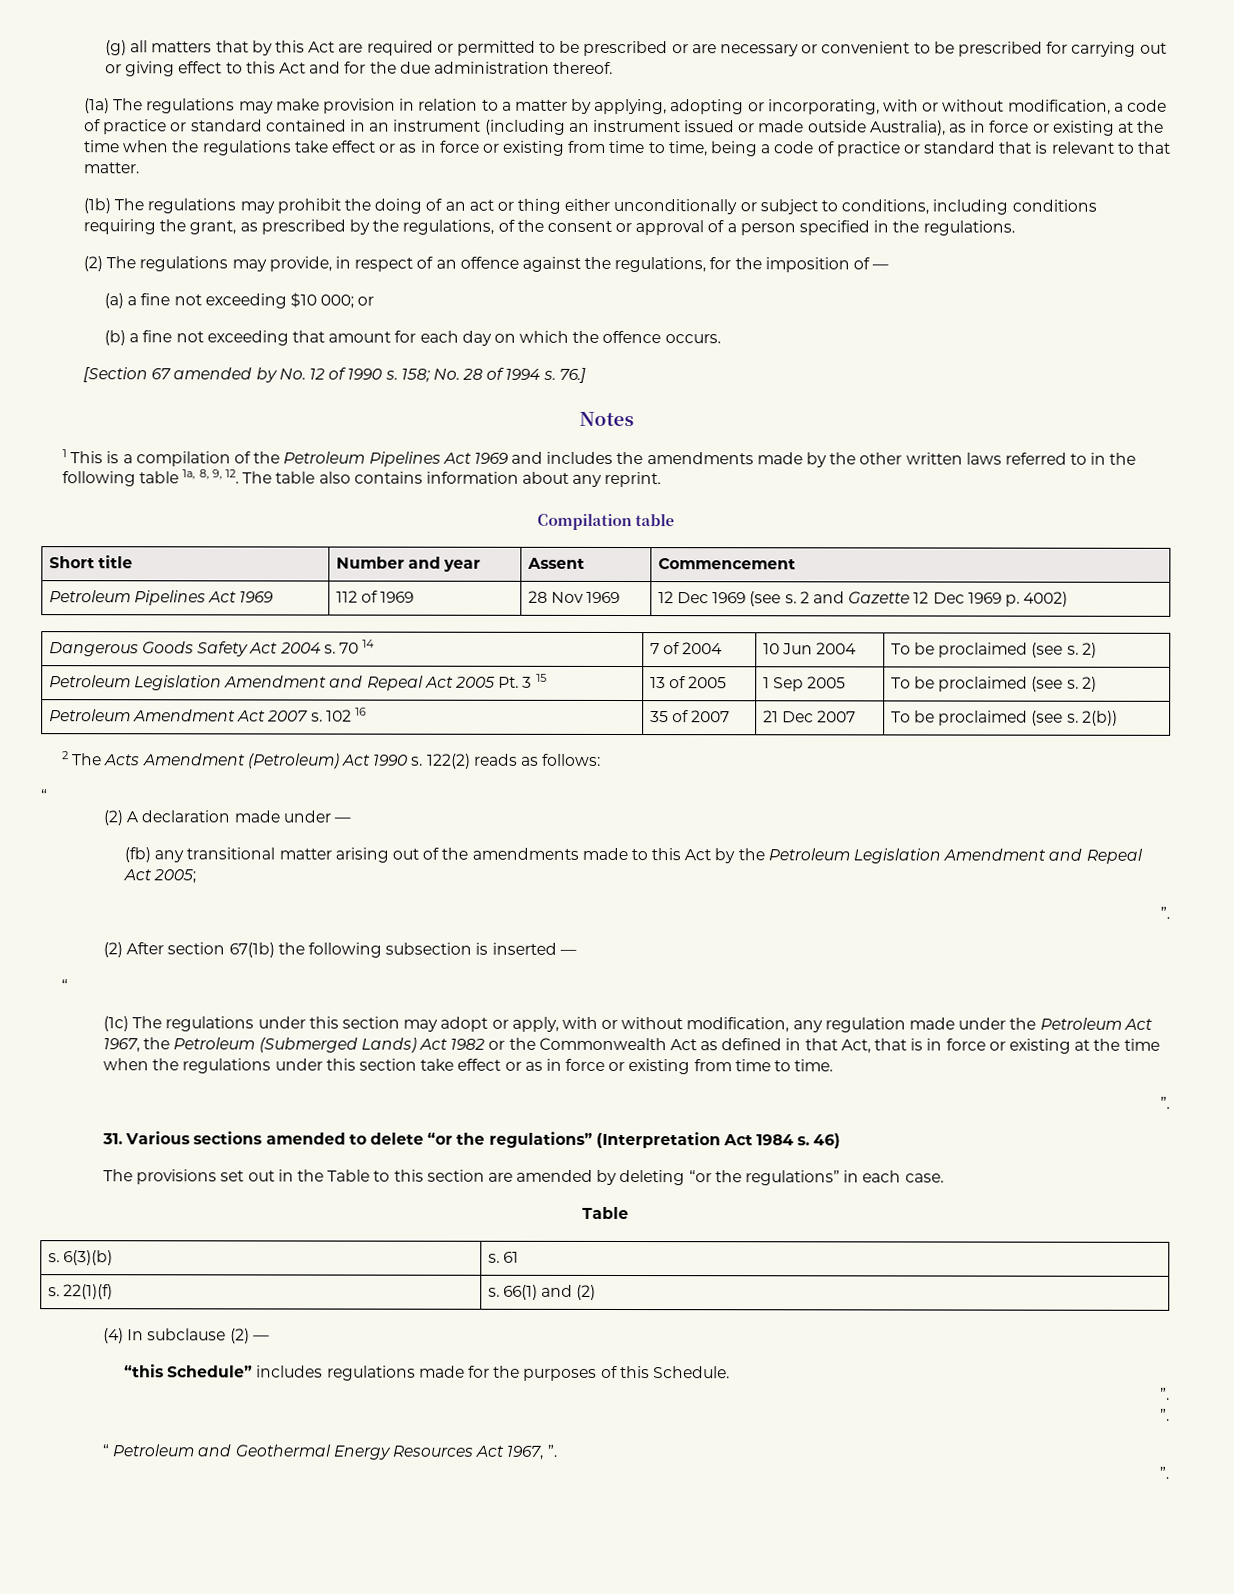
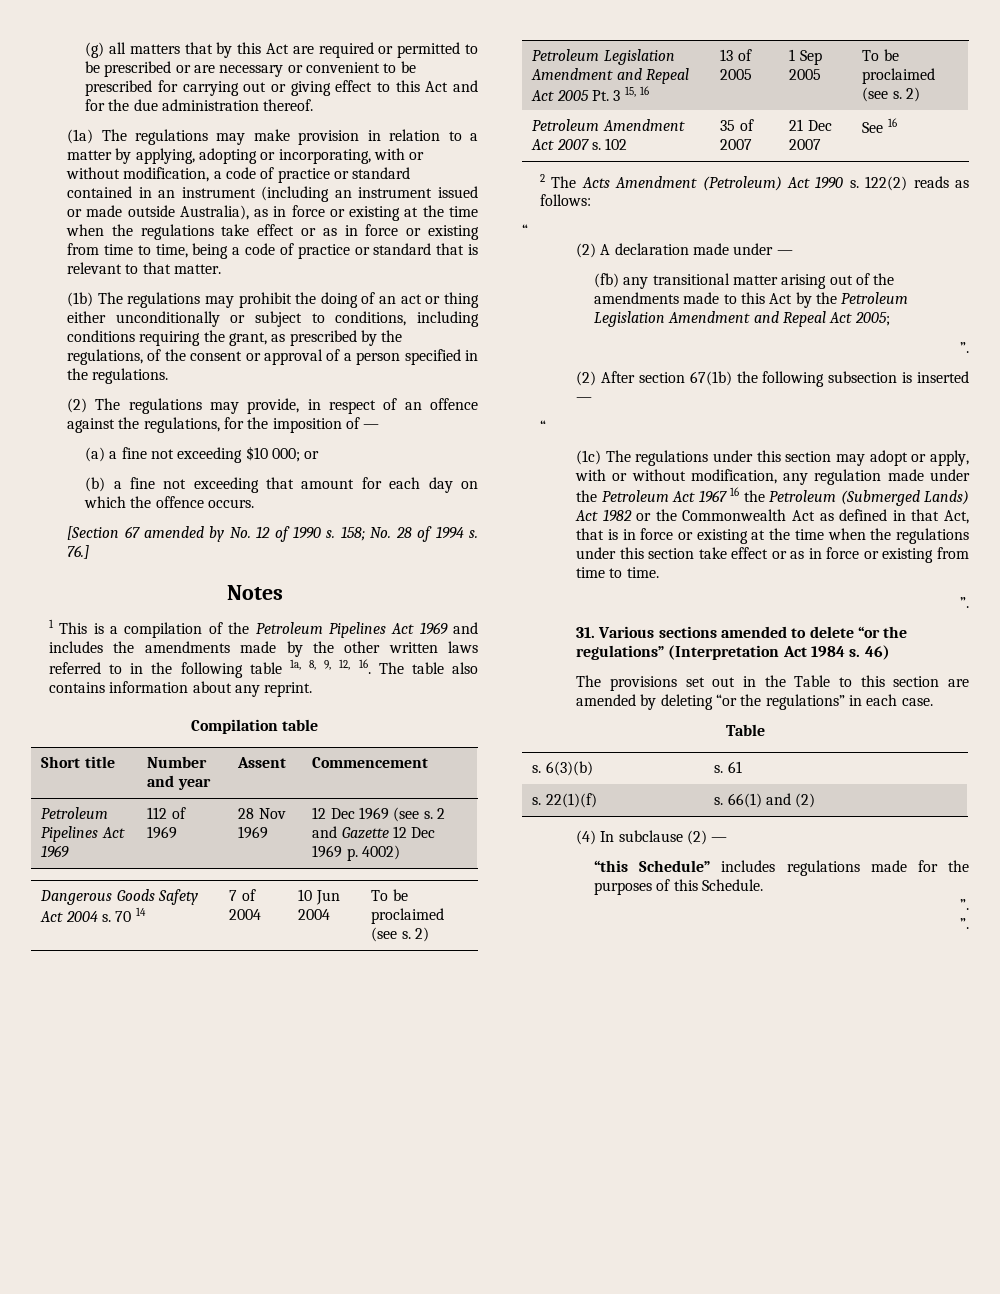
- 1 This is a compilation of the Petroleum Pipelines Act 1969 and includes the amendments made by the other written laws referred to in the following table 1a, 8, 9, 12. The table also contains information about any reprint.
+ 1 This is a compilation of the Petroleum Pipelines Act 1969 and includes the amendments made by the other written laws referred to in the following table 1a, 8, 9, 12, 16. The table also contains information about any reprint.
- Petroleum Legislation Amendment and Repeal Act 2005 Pt. 3 15 | 13 of 2005 | 1 Sep 2005 | To be proclaimed (see s. 2)
+ Petroleum Legislation Amendment and Repeal Act 2005 Pt. 3 15, 16 | 13 of 2005 | 1 Sep 2005 | To be proclaimed (see s. 2)
- Petroleum Amendment Act 2007 s. 102 16 | 35 of 2007 | 21 Dec 2007 | To be proclaimed (see s. 2(b))
+ Petroleum Amendment Act 2007 s. 102 | 35 of 2007 | 21 Dec 2007 | See 16
- (1c) The regulations under this section may adopt or apply, with or without modification, any regulation made under the Petroleum Act 1967, the Petroleum (Submerged Lands) Act 1982 or the Commonwealth Act as defined in that Act, that is in force or existing at the time when the regulations under this section take effect or as in force or existing from time to time.
+ (1c) The regulations under this section may adopt or apply, with or without modification, any regulation made under the Petroleum Act 1967 16 the Petroleum (Submerged Lands) Act 1982 or the Commonwealth Act as defined in that Act, that is in force or existing at the time when the regulations under this section take effect or as in force or existing from time to time.
- “ Petroleum and Geothermal Energy Resources Act 1967, ”.
- ”.

